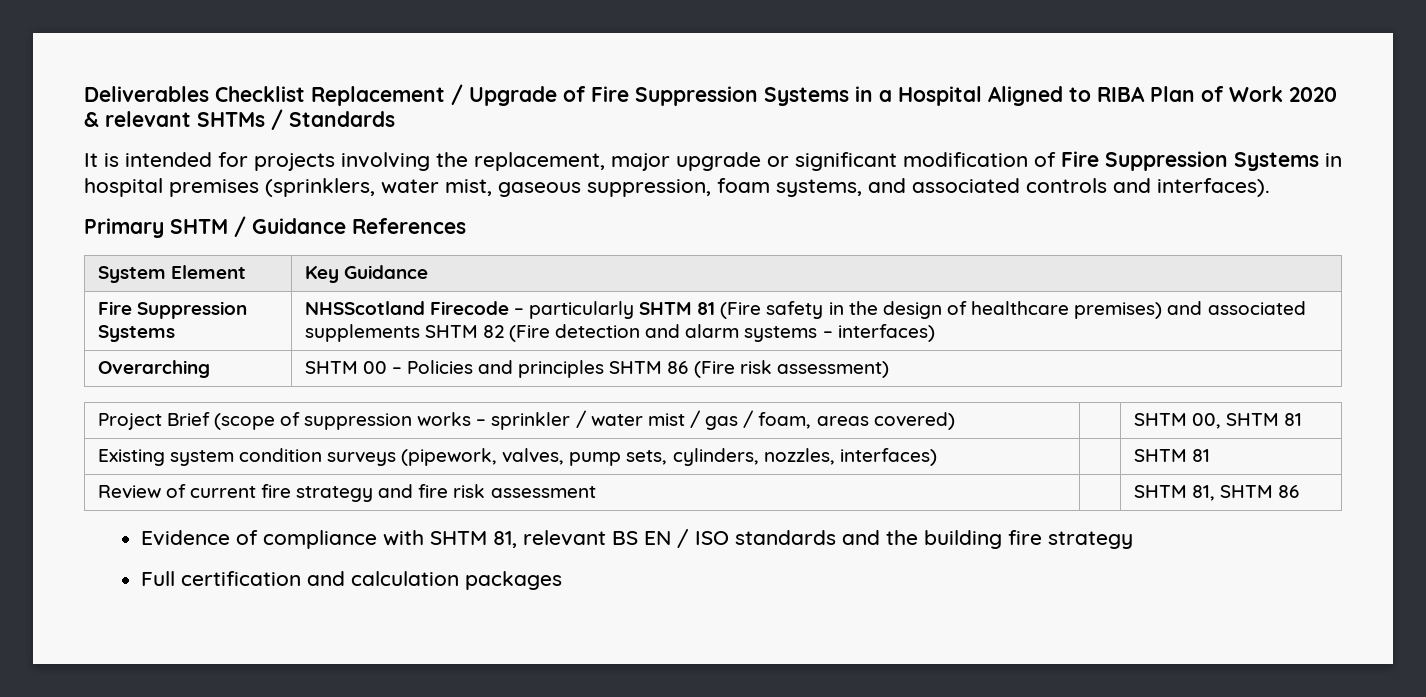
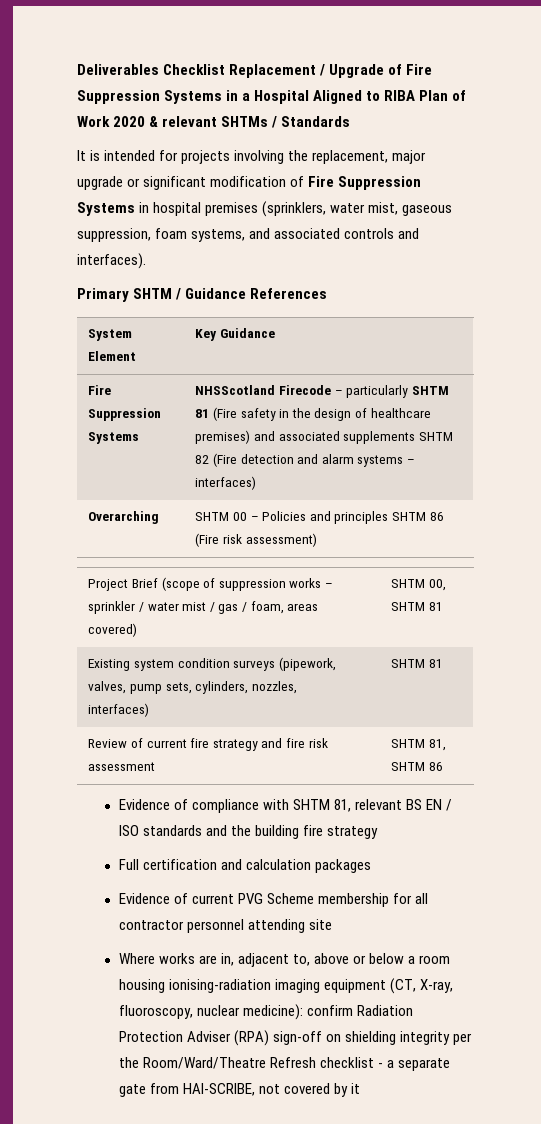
+ Evidence of current PVG Scheme membership for all contractor personnel attending site
+ Where works are in, adjacent to, above or below a room housing ionising-radiation imaging equipment (CT, X-ray, fluoroscopy, nuclear medicine): confirm Radiation Protection Adviser (RPA) sign-off on shielding integrity per the Room/Ward/Theatre Refresh checklist - a separate gate from HAI-SCRIBE, not covered by it

